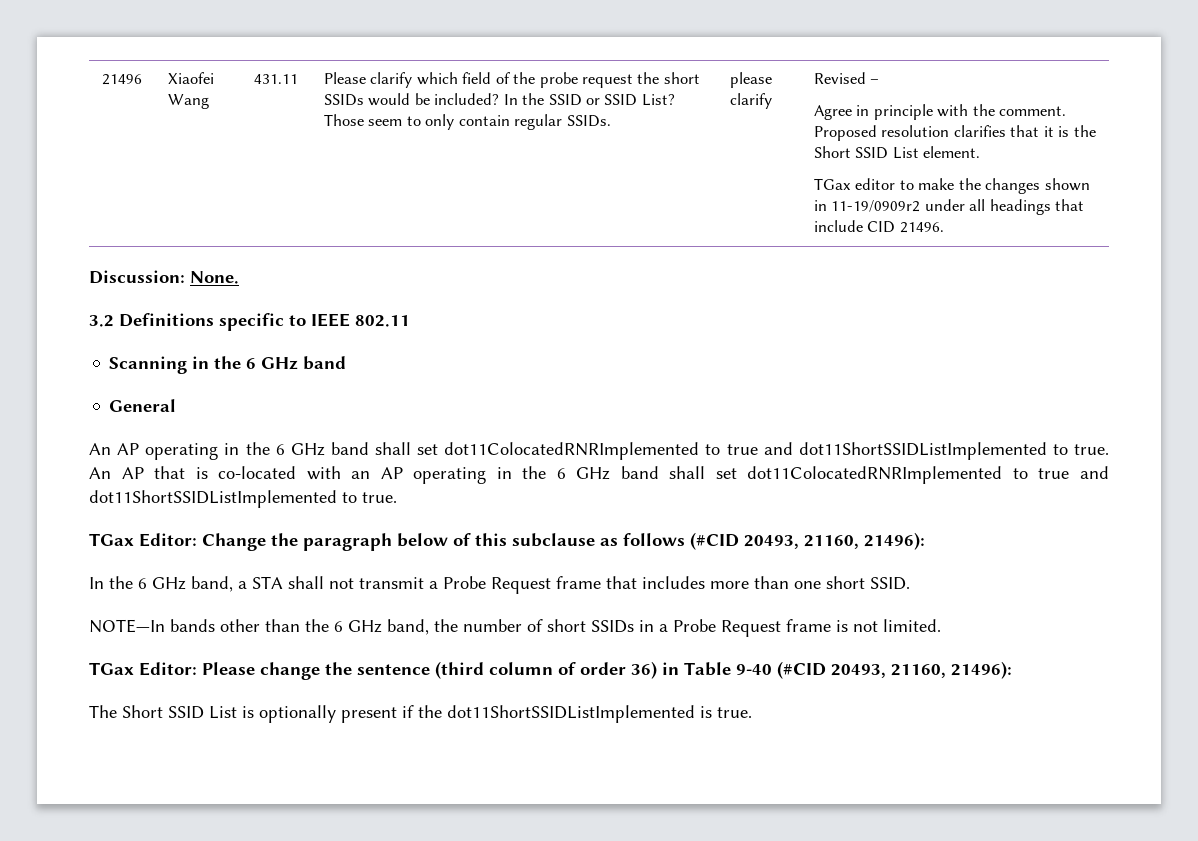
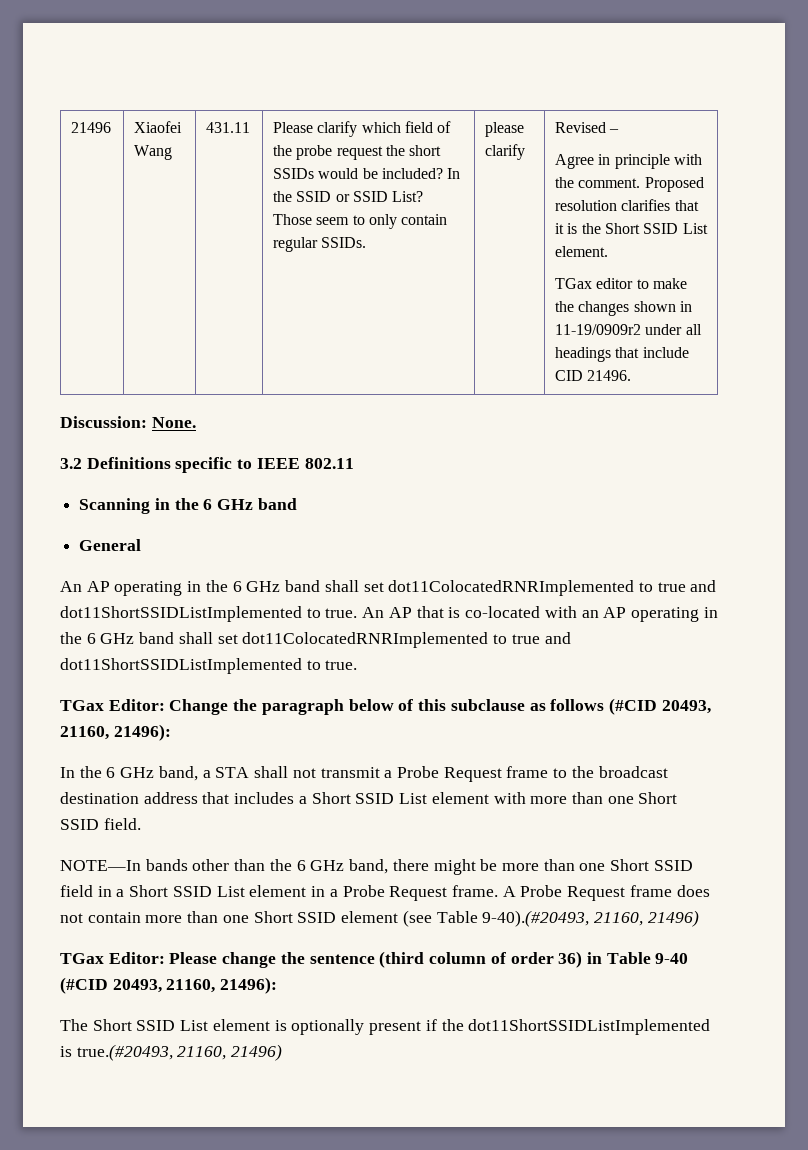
- In the 6 GHz band, a STA shall not transmit a Probe Request frame that includes more than one short SSID.
+ In the 6 GHz band, a STA shall not transmit a Probe Request frame to the broadcast destination address that includes a Short SSID List element with more than one Short SSID field.
- NOTE—In bands other than the 6 GHz band, the number of short SSIDs in a Probe Request frame is not limited.
+ NOTE—In bands other than the 6 GHz band, there might be more than one Short SSID field in a Short SSID List element in a Probe Request frame. A Probe Request frame does not contain more than one Short SSID element (see Table 9-40).(#20493, 21160, 21496)
- The Short SSID List is optionally present if the dot11ShortSSIDListImplemented is true.
+ The Short SSID List element is optionally present if the dot11ShortSSIDListImplemented is true.(#20493, 21160, 21496)

